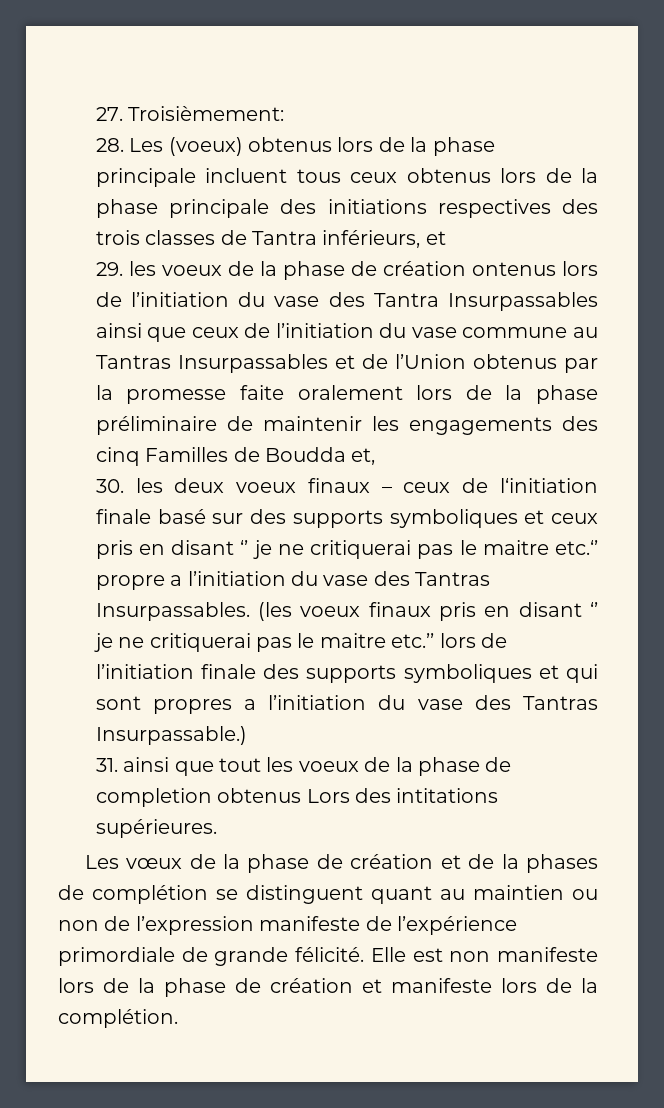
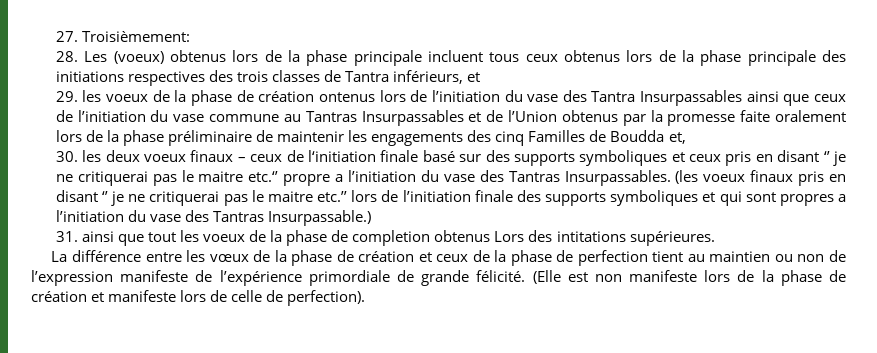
- Les vœux de la phase de création et de la phases de complétion se distinguent quant au maintien ou non de l’expression manifeste de l’expérience primordiale de grande félicité.
+ La différence entre les vœux de la phase de création et ceux de la phase de perfection tient au maintien ou non de l’expression manifeste de l’expérience primordiale de grande félicité.
- Elle est non manifeste lors de la phase de création et manifeste lors de la complétion.
+ (Elle est non manifeste lors de la phase de création et manifeste lors de celle de perfection).

